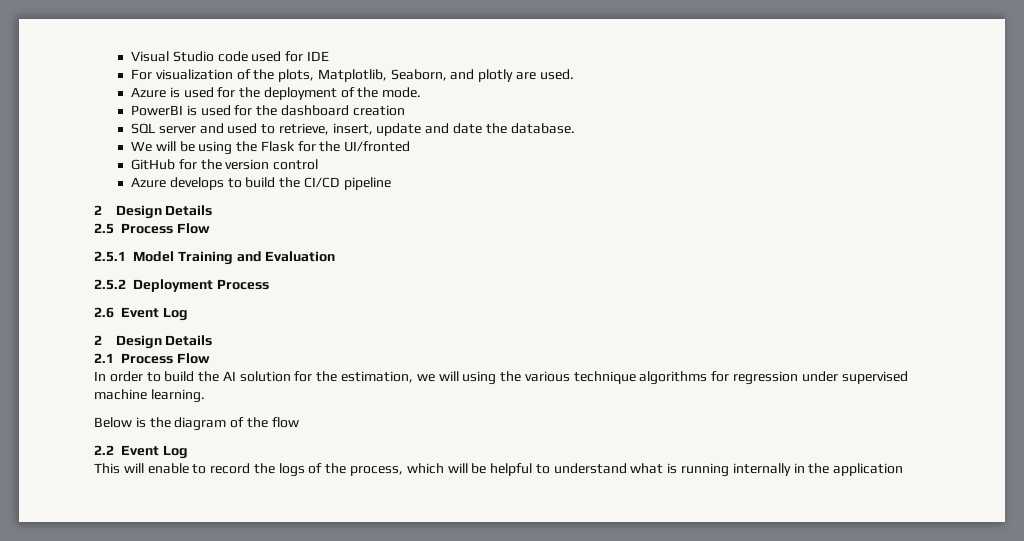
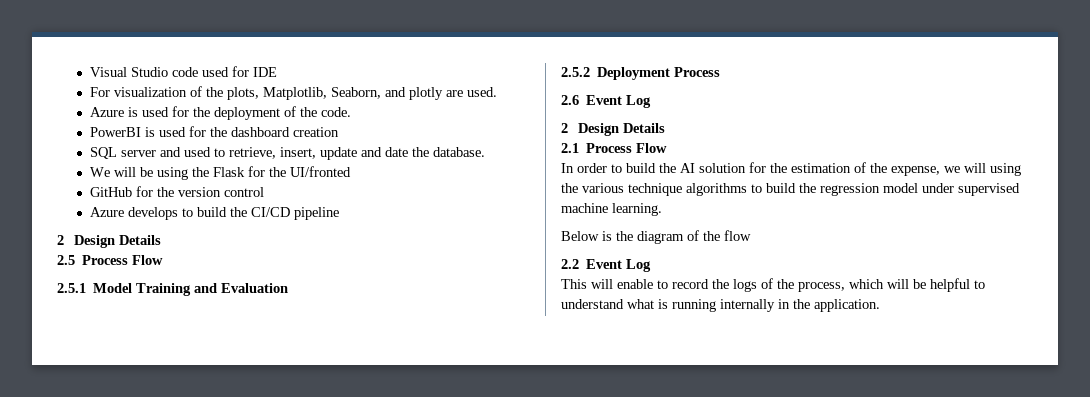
- Azure is used for the deployment of the mode.
+ Azure is used for the deployment of the code.
- In order to build the AI solution for the estimation, we will using the various technique algorithms for regression under supervised machine learning.
+ In order to build the AI solution for the estimation of the expense, we will using the various technique algorithms to build the regression model under supervised machine learning.
- This will enable to record the logs of the process, which will be helpful to understand what is running internally in the application
+ This will enable to record the logs of the process, which will be helpful to understand what is running internally in the application.

